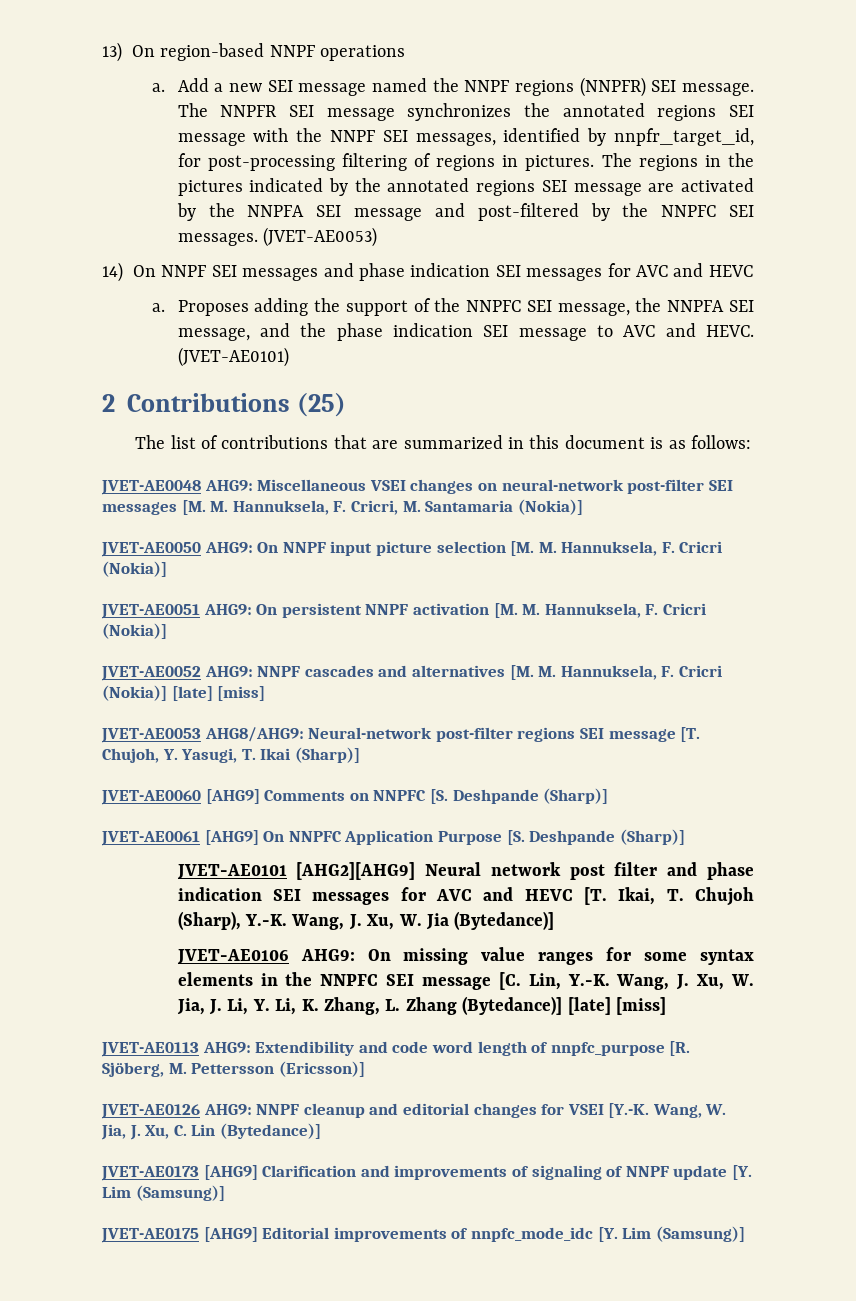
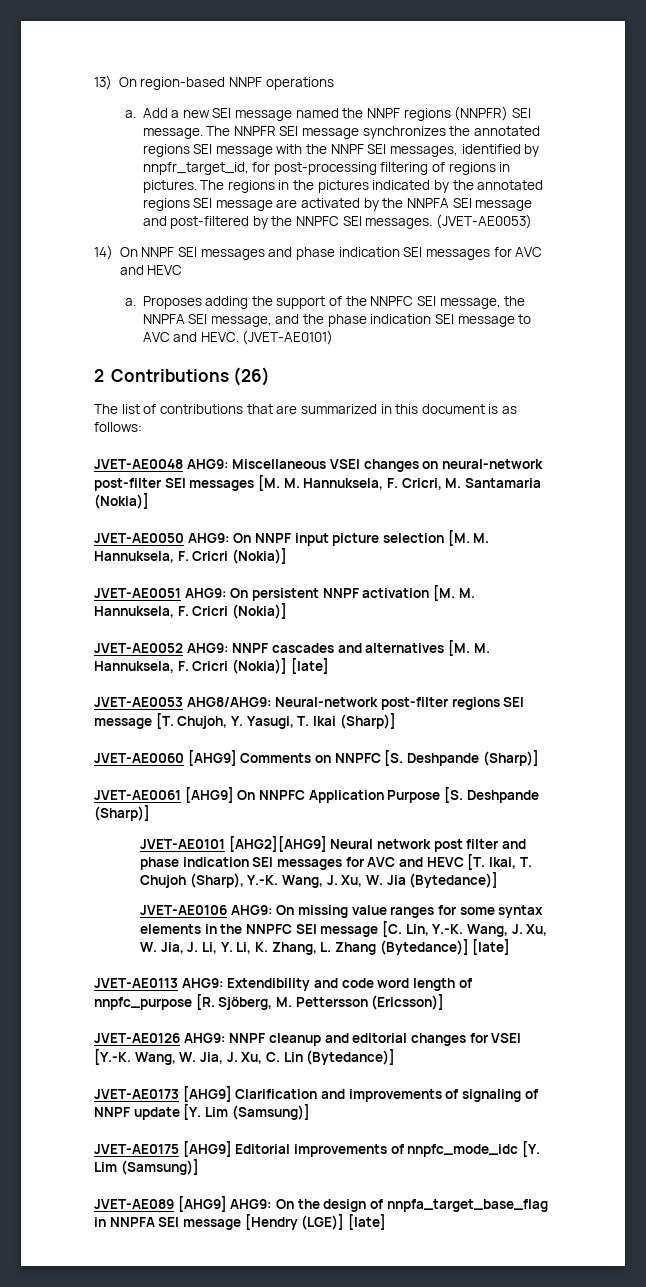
- 2 Contributions (25)
+ 2 Contributions (26)
- JVET-AE0052 AHG9: NNPF cascades and alternatives [M. M. Hannuksela, F. Cricri (Nokia)] [late] [miss]
+ JVET-AE0052 AHG9: NNPF cascades and alternatives [M. M. Hannuksela, F. Cricri (Nokia)] [late]
- JVET-AE0106 AHG9: On missing value ranges for some syntax elements in the NNPFC SEI message [C. Lin, Y.-K. Wang, J. Xu, W. Jia, J. Li, Y. Li, K. Zhang, L. Zhang (Bytedance)] [late] [miss]
+ JVET-AE0106 AHG9: On missing value ranges for some syntax elements in the NNPFC SEI message [C. Lin, Y.-K. Wang, J. Xu, W. Jia, J. Li, Y. Li, K. Zhang, L. Zhang (Bytedance)] [late]
+ JVET-AE089 [AHG9] AHG9: On the design of nnpfa_target_base_flag in NNPFA SEI message [Hendry (LGE)] [late]

